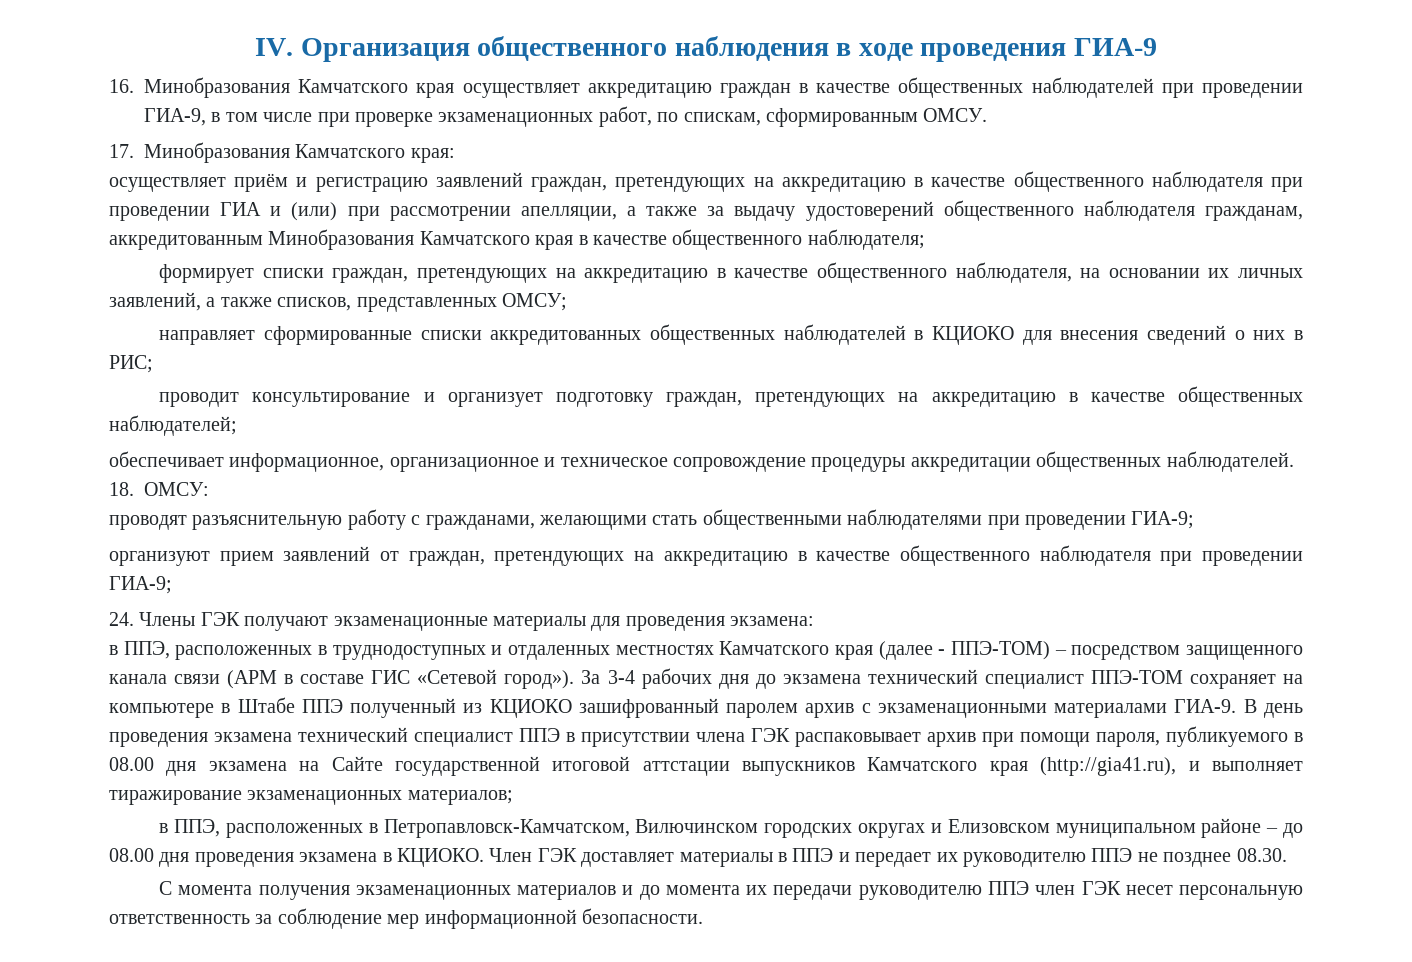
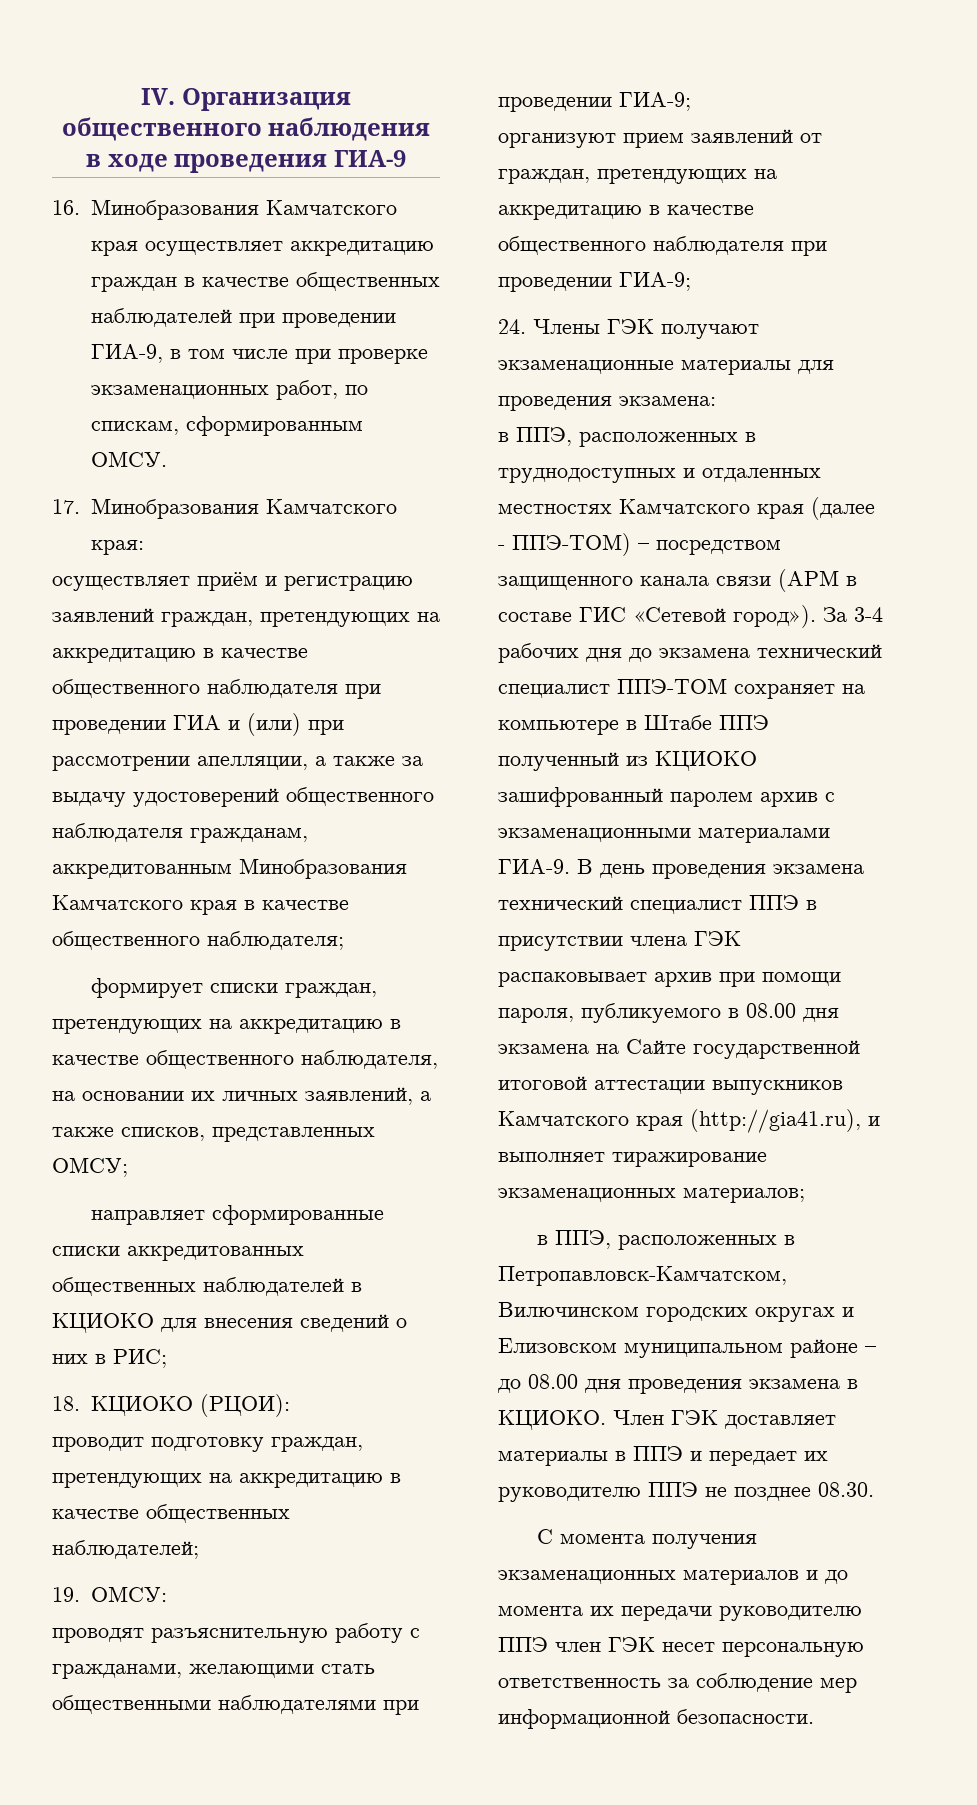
- проводит консультирование и организует подготовку граждан, претендующих на аккредитацию в качестве общественных наблюдателей;
+ 18. КЦИОКО (РЦОИ):
+ проводит подготовку граждан, претендующих на аккредитацию в качестве общественных наблюдателей;
- обеспечивает информационное, организационное и техническое сопровождение процедуры аккредитации общественных наблюдателей.
- 18. ОМСУ:
+ 19. ОМСУ:
- В день проведения экзамена технический специалист ППЭ в присутствии члена ГЭК распаковывает архив при помощи пароля, публикуемого в 08.00 дня экзамена на Сайте государственной итоговой аттстации выпускников Камчатского края (http://gia41.ru), и выполняет тиражирование экзаменационных материалов;
+ В день проведения экзамена технический специалист ППЭ в присутствии члена ГЭК распаковывает архив при помощи пароля, публикуемого в 08.00 дня экзамена на Сайте государственной итоговой аттестации выпускников Камчатского края (http://gia41.ru), и выполняет тиражирование экзаменационных материалов;

